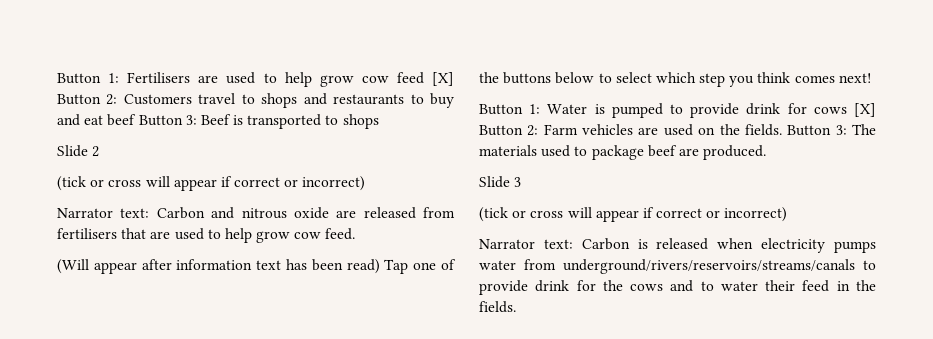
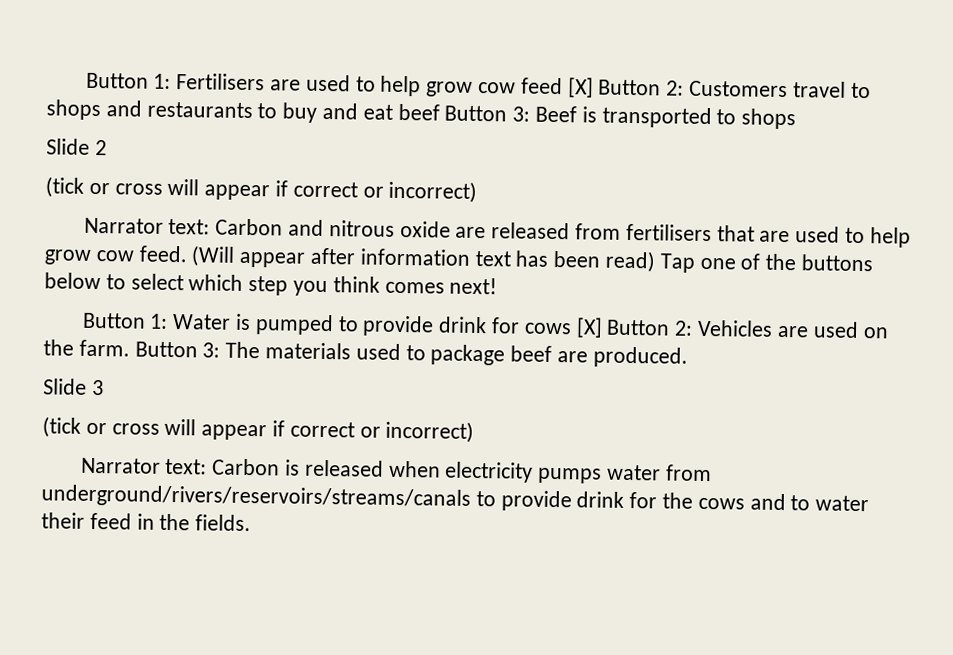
- Narrator text: Carbon and nitrous oxide are released from fertilisers that are used to help grow cow feed.
- (Will appear after information text has been read) Tap one of the buttons below to select which step you think comes next!
+ Narrator text: Carbon and nitrous oxide are released from fertilisers that are used to help grow cow feed. (Will appear after information text has been read) Tap one of the buttons below to select which step you think comes next!
- Button 1: Water is pumped to provide drink for cows [X] Button 2: Farm vehicles are used on the fields.
+ Button 1: Water is pumped to provide drink for cows [X] Button 2: Vehicles are used on the farm.

